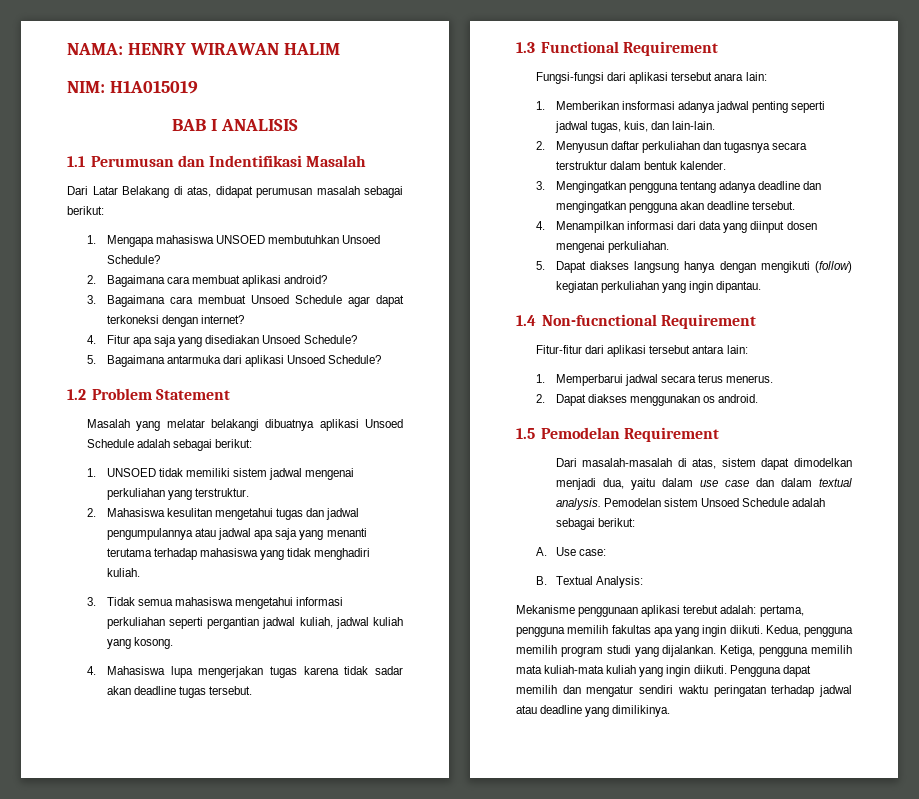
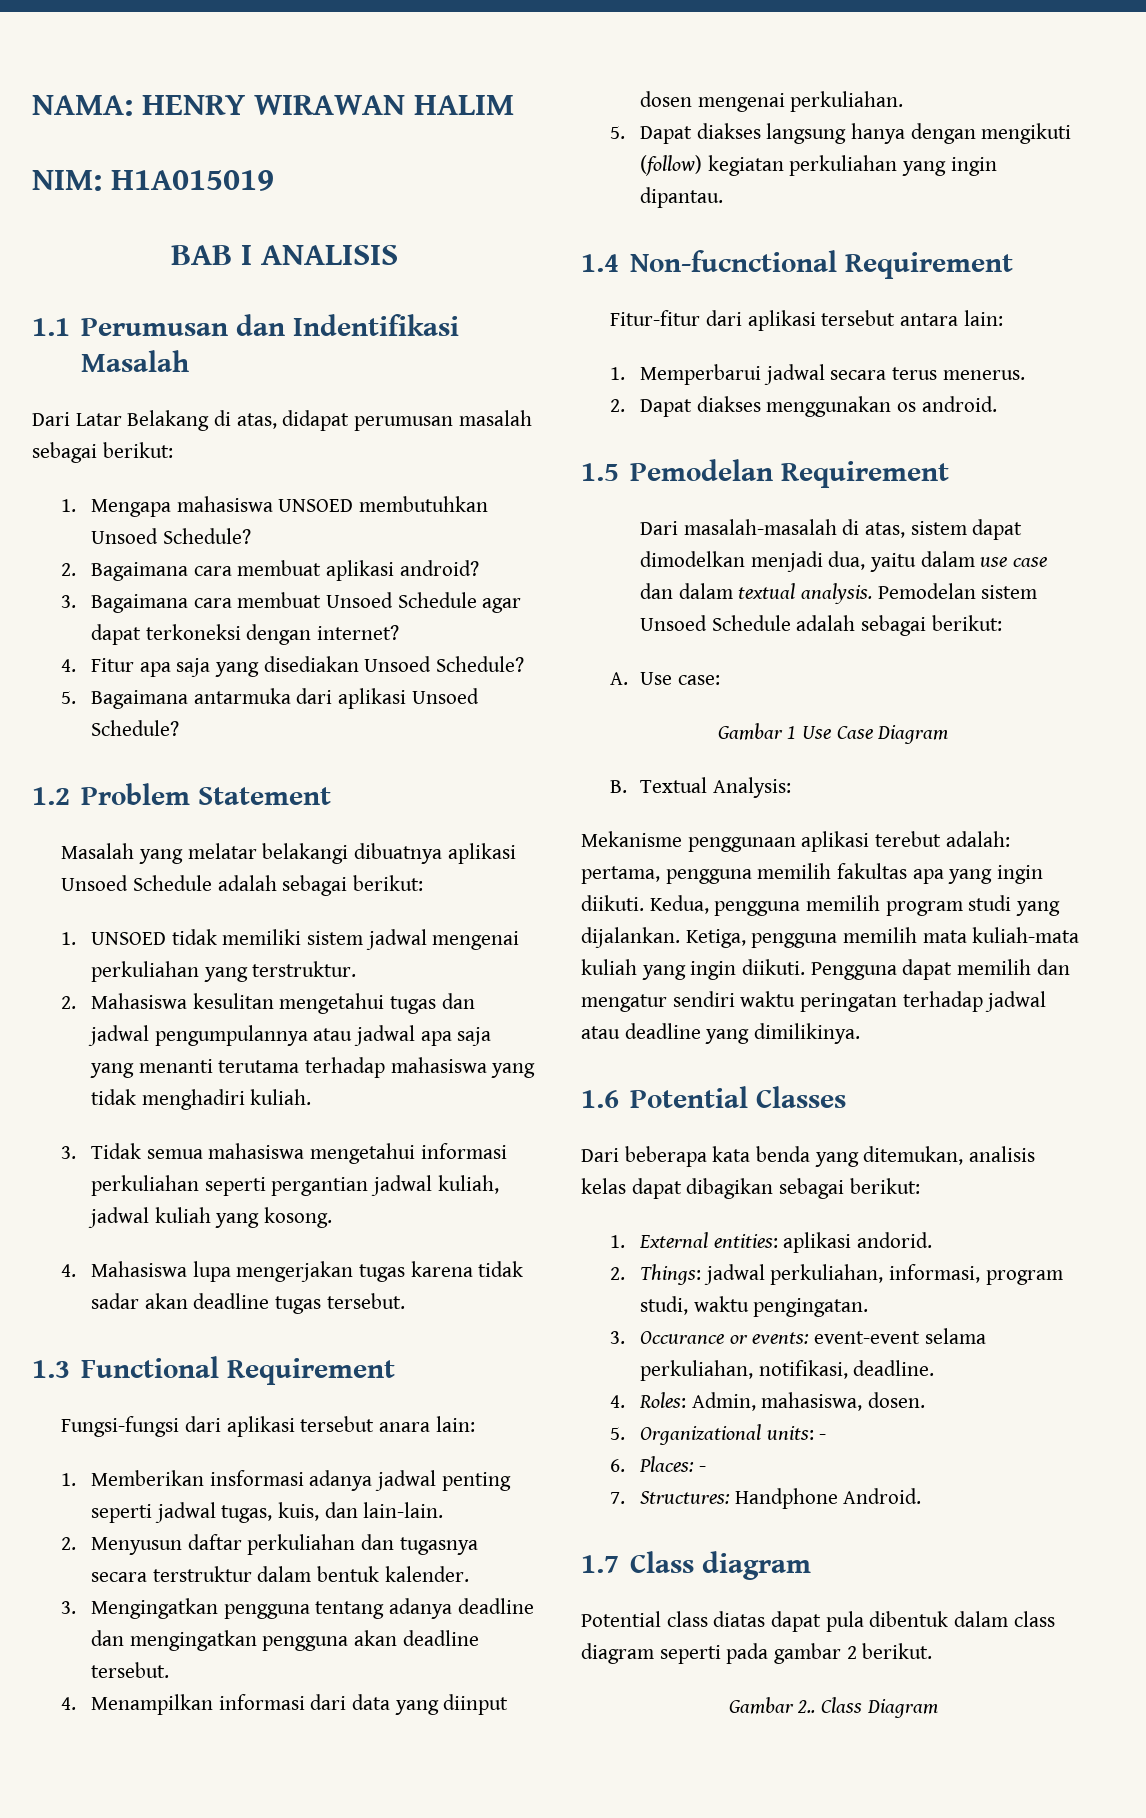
+ Gambar 1 Use Case Diagram
+ 1.6 Potential Classes
+ Dari beberapa kata benda yang ditemukan, analisis kelas dapat dibagikan sebagai berikut:
+ 1. External entities: aplikasi andorid.
+ 2. Things: jadwal perkuliahan, informasi, program studi, waktu pengingatan.
+ 3. Occurance or events: event-event selama perkuliahan, notifikasi, deadline.
+ 4. Roles: Admin, mahasiswa, dosen.
+ 5. Organizational units: -
+ 6. Places: -
+ 7. Structures: Handphone Android.
+ 1.7 Class diagram
+ Potential class diatas dapat pula dibentuk dalam class diagram seperti pada gambar 2 berikut.
+ Gambar 2.. Class Diagram

